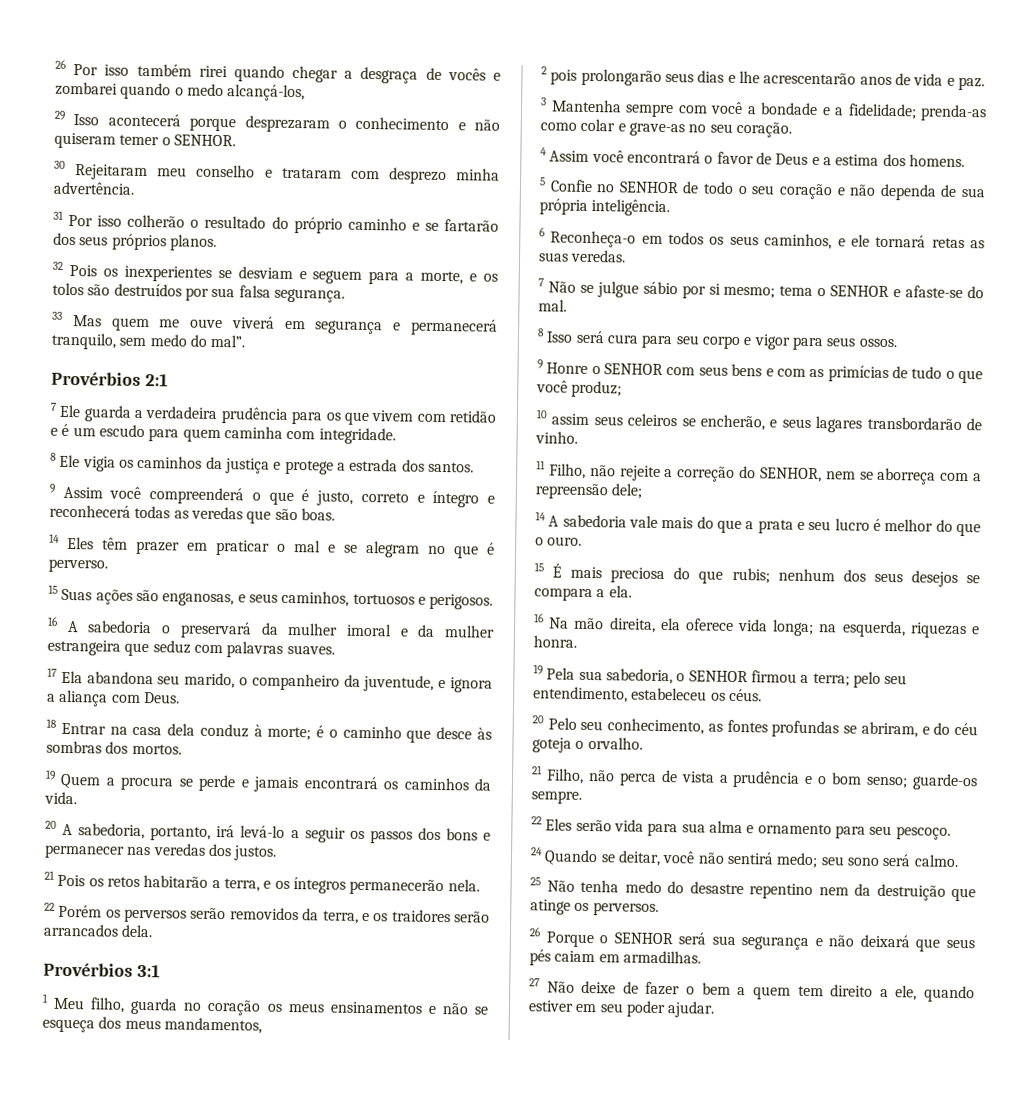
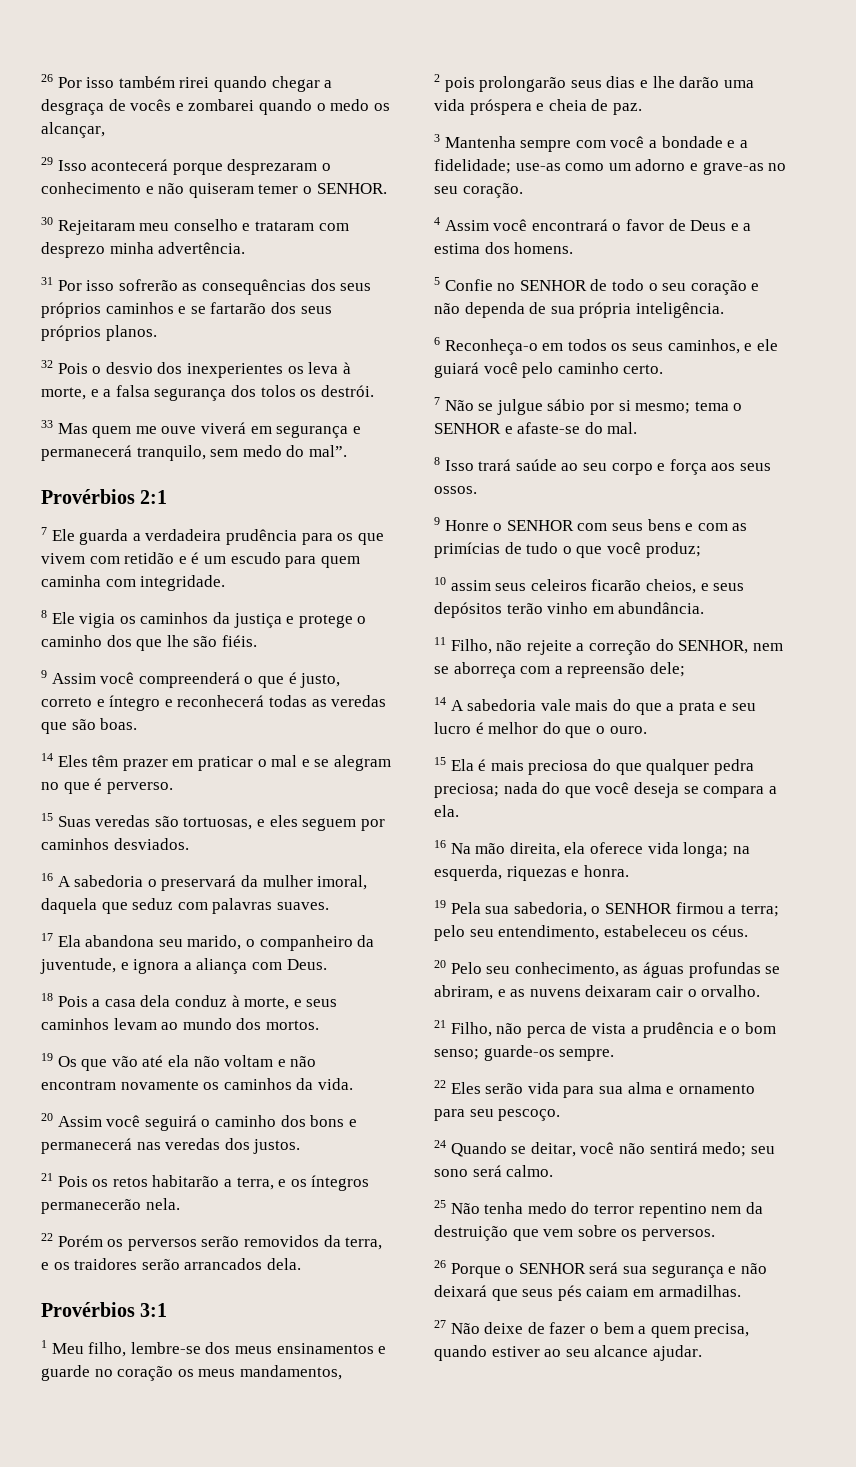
- 26 Por isso também rirei quando chegar a desgraça de vocês e zombarei quando o medo alcançá-los,
+ 26 Por isso também rirei quando chegar a desgraça de vocês e zombarei quando o medo os alcançar,
- 31 Por isso colherão o resultado do próprio caminho e se fartarão dos seus próprios planos.
+ 31 Por isso sofrerão as consequências dos seus próprios caminhos e se fartarão dos seus próprios planos.
- 32 Pois os inexperientes se desviam e seguem para a morte, e os tolos são destruídos por sua falsa segurança.
+ 32 Pois o desvio dos inexperientes os leva à morte, e a falsa segurança dos tolos os destrói.
- 8 Ele vigia os caminhos da justiça e protege a estrada dos santos.
+ 8 Ele vigia os caminhos da justiça e protege o caminho dos que lhe são fiéis.
- 15 Suas ações são enganosas, e seus caminhos, tortuosos e perigosos.
+ 15 Suas veredas são tortuosas, e eles seguem por caminhos desviados.
- 16 A sabedoria o preservará da mulher imoral e da mulher estrangeira que seduz com palavras suaves.
+ 16 A sabedoria o preservará da mulher imoral, daquela que seduz com palavras suaves.
- 18 Entrar na casa dela conduz à morte; é o caminho que desce às sombras dos mortos.
- 19 Quem a procura se perde e jamais encontrará os caminhos da vida.
+ 18 Pois a casa dela conduz à morte, e seus caminhos levam ao mundo dos mortos.
+ 19 Os que vão até ela não voltam e não encontram novamente os caminhos da vida.
- 20 A sabedoria, portanto, irá levá-lo a seguir os passos dos bons e permanecer nas veredas dos justos.
+ 20 Assim você seguirá o caminho dos bons e permanecerá nas veredas dos justos.
- 1 Meu filho, guarda no coração os meus ensinamentos e não se esqueça dos meus mandamentos,
+ 1 Meu filho, lembre-se dos meus ensinamentos e guarde no coração os meus mandamentos,
- 2 pois prolongarão seus dias e lhe acrescentarão anos de vida e paz.
+ 2 pois prolongarão seus dias e lhe darão uma vida próspera e cheia de paz.
- 3 Mantenha sempre com você a bondade e a fidelidade; prenda-as como colar e grave-as no seu coração.
+ 3 Mantenha sempre com você a bondade e a fidelidade; use-as como um adorno e grave-as no seu coração.
- 6 Reconheça-o em todos os seus caminhos, e ele tornará retas as suas veredas.
+ 6 Reconheça-o em todos os seus caminhos, e ele guiará você pelo caminho certo.
- 8 Isso será cura para seu corpo e vigor para seus ossos.
+ 8 Isso trará saúde ao seu corpo e força aos seus ossos.
- 10 assim seus celeiros se encherão, e seus lagares transbordarão de vinho.
+ 10 assim seus celeiros ficarão cheios, e seus depósitos terão vinho em abundância.
- 15 É mais preciosa do que rubis; nenhum dos seus desejos se compara a ela.
+ 15 Ela é mais preciosa do que qualquer pedra preciosa; nada do que você deseja se compara a ela.
- 20 Pelo seu conhecimento, as fontes profundas se abriram, e do céu goteja o orvalho.
+ 20 Pelo seu conhecimento, as águas profundas se abriram, e as nuvens deixaram cair o orvalho.
- 25 Não tenha medo do desastre repentino nem da destruição que atinge os perversos.
+ 25 Não tenha medo do terror repentino nem da destruição que vem sobre os perversos.
- 27 Não deixe de fazer o bem a quem tem direito a ele, quando estiver em seu poder ajudar.
+ 27 Não deixe de fazer o bem a quem precisa, quando estiver ao seu alcance ajudar.

